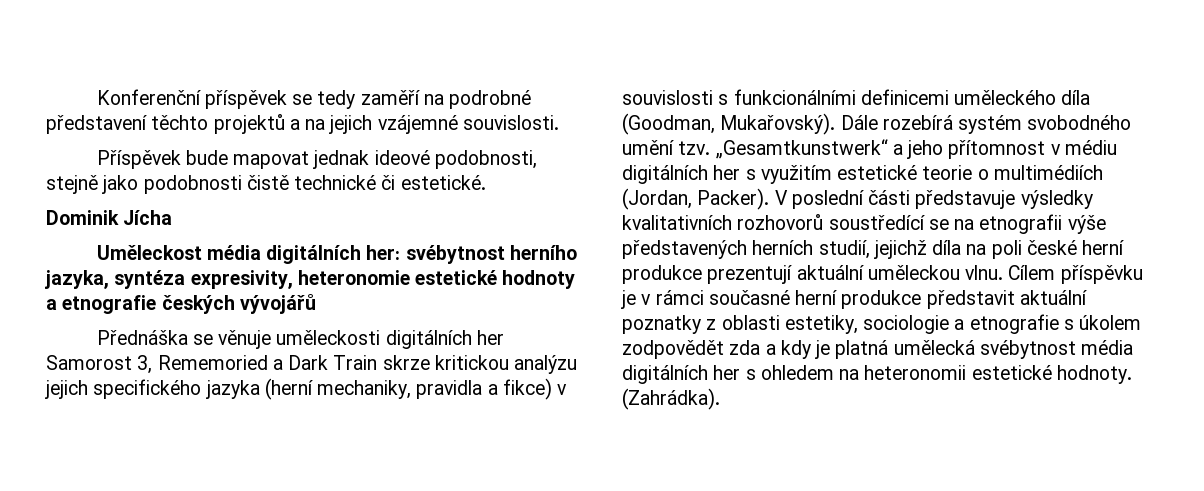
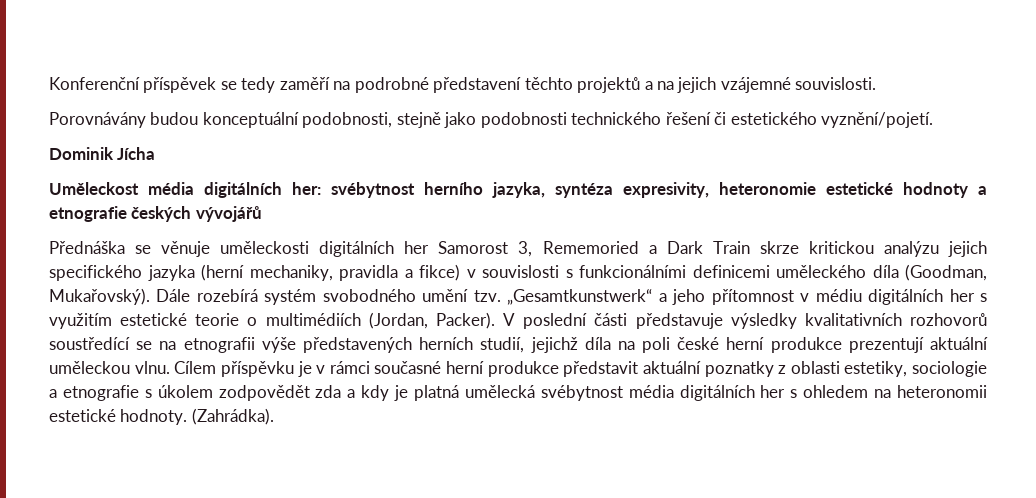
- Příspěvek bude mapovat jednak ideové podobnosti, stejně jako podobnosti čistě technické či estetické.
+ Porovnávány budou konceptuální podobnosti, stejně jako podobnosti technického řešení či estetického vyznění/pojetí.

